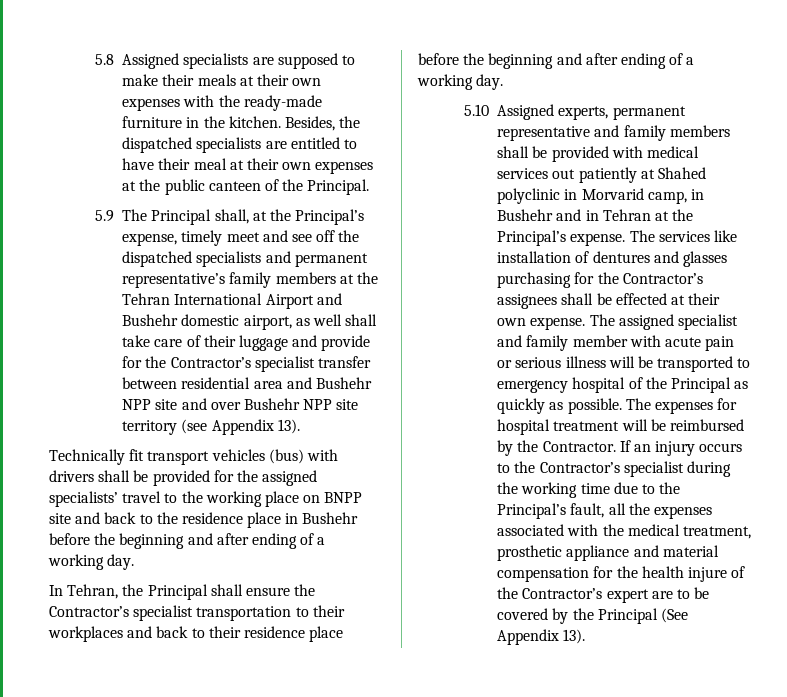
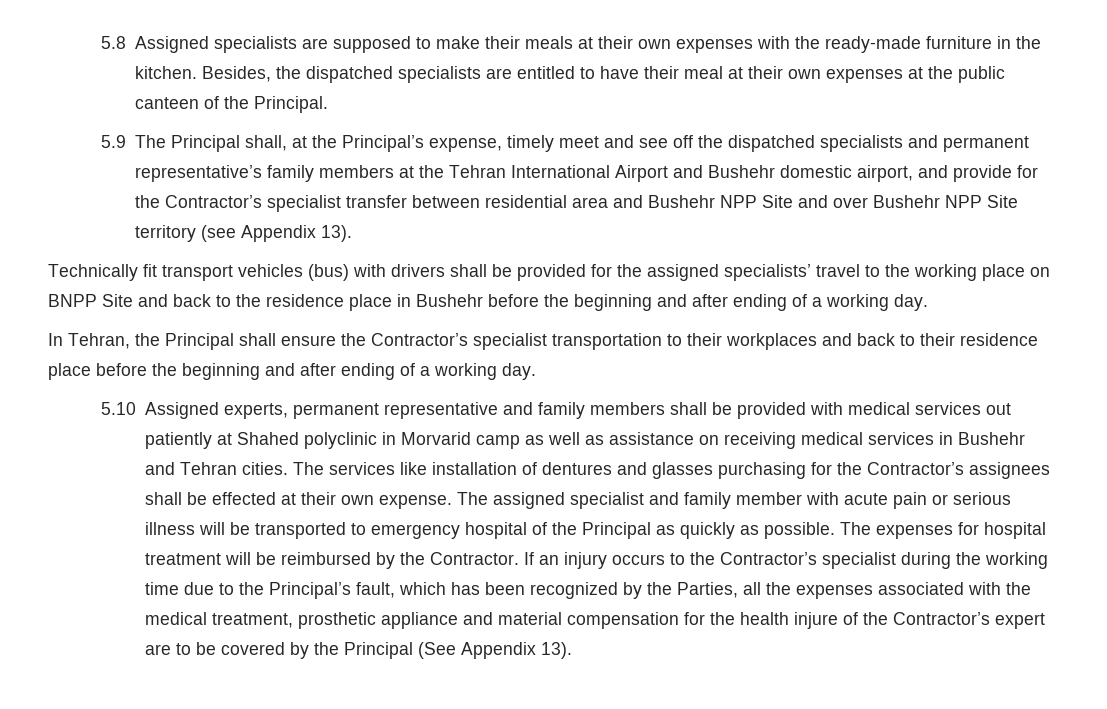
- 5.9 The Principal shall, at the Principal’s expense, timely meet and see off the dispatched specialists and permanent representative’s family members at the Tehran International Airport and Bushehr domestic airport, as well shall take care of their luggage and provide for the Contractor’s specialist transfer between residential area and Bushehr NPP site and over Bushehr NPP site territory (see Appendix 13).
+ 5.9 The Principal shall, at the Principal’s expense, timely meet and see off the dispatched specialists and permanent representative’s family members at the Tehran International Airport and Bushehr domestic airport, and provide for the Contractor’s specialist transfer between residential area and Bushehr NPP Site and over Bushehr NPP Site territory (see Appendix 13).
- Technically fit transport vehicles (bus) with drivers shall be provided for the assigned specialists’ travel to the working place on BNPP site and back to the residence place in Bushehr before the beginning and after ending of a working day.
+ Technically fit transport vehicles (bus) with drivers shall be provided for the assigned specialists’ travel to the working place on BNPP Site and back to the residence place in Bushehr before the beginning and after ending of a working day.
- 5.10 Assigned experts, permanent representative and family members shall be provided with medical services out patiently at Shahed polyclinic in Morvarid camp, in Bushehr and in Tehran at the Principal’s expense.
+ 5.10 Assigned experts, permanent representative and family members shall be provided with medical services out patiently at Shahed polyclinic in Morvarid camp as well as assistance on receiving medical services in Bushehr and Tehran cities.
- If an injury occurs to the Contractor’s specialist during the working time due to the Principal’s fault, all the expenses associated with the medical treatment, prosthetic appliance and material compensation for the health injure of the Contractor’s expert are to be covered by the Principal (See Appendix 13).
+ If an injury occurs to the Contractor’s specialist during the working time due to the Principal’s fault, which has been recognized by the Parties, all the expenses associated with the medical treatment, prosthetic appliance and material compensation for the health injure of the Contractor’s expert are to be covered by the Principal (See Appendix 13).

